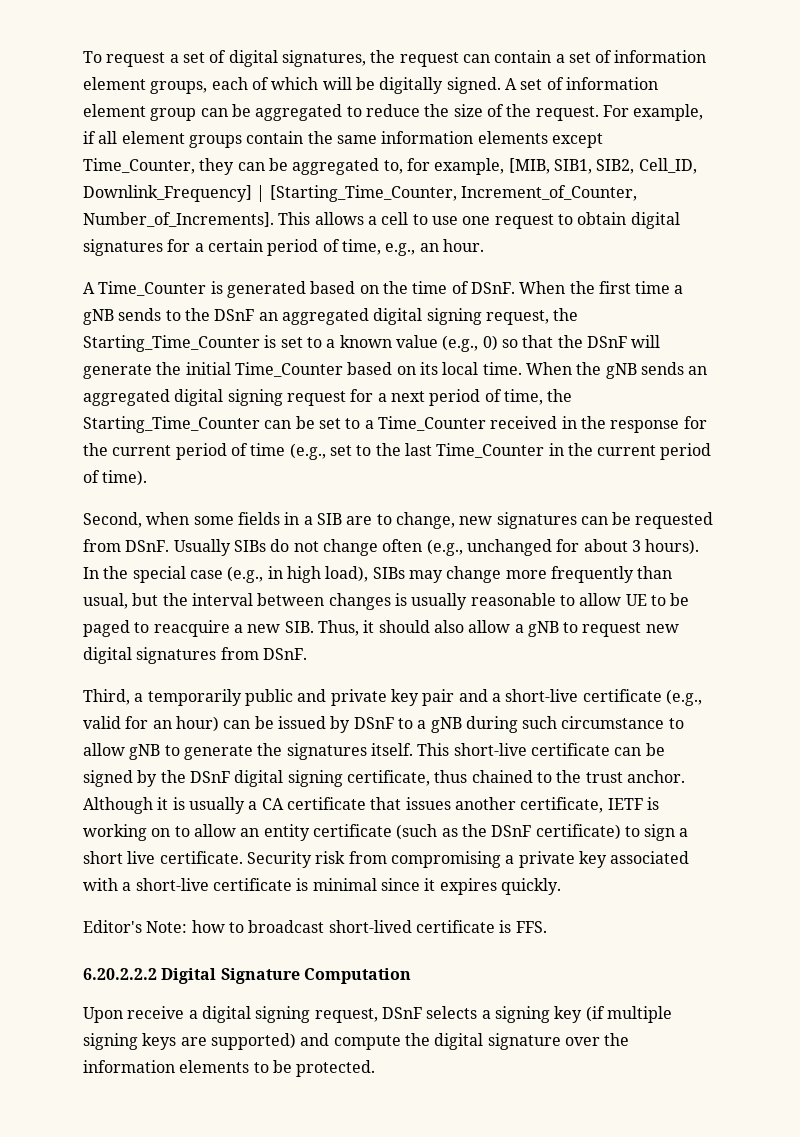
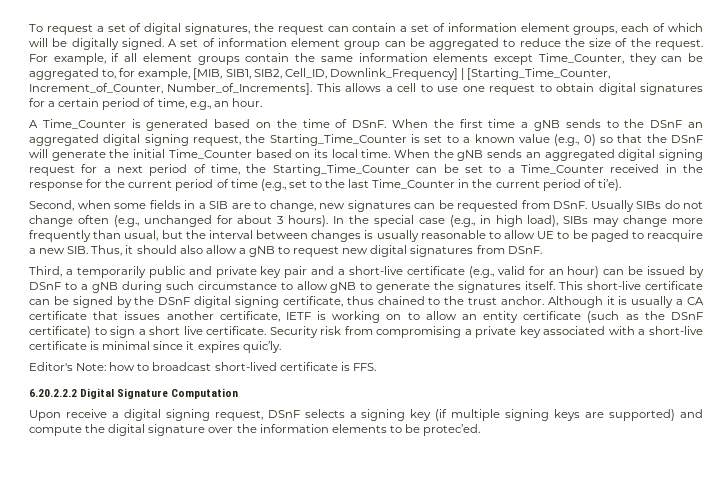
- When the gNB sends an aggregated digital signing request for a next period of time, the Starting_Time_Counter can be set to a Time_Counter received in the response for the current period of time (e.g., set to the last Time_Counter in the current period of time).
+ When the gNB sends an aggregated digital signing request for a next period of time, the Starting_Time_Counter can be set to a Time_Counter received in the response for the current period of time (e.g., set to the last Time_Counter in the current period of ti’e).
- Security risk from compromising a private key associated with a short-live certificate is minimal since it expires quickly.
+ Security risk from compromising a private key associated with a short-live certificate is minimal since it expires quic’ly.
- Upon receive a digital signing request, DSnF selects a signing key (if multiple signing keys are supported) and compute the digital signature over the information elements to be protected.
+ Upon receive a digital signing request, DSnF selects a signing key (if multiple signing keys are supported) and compute the digital signature over the information elements to be protec’ed.

